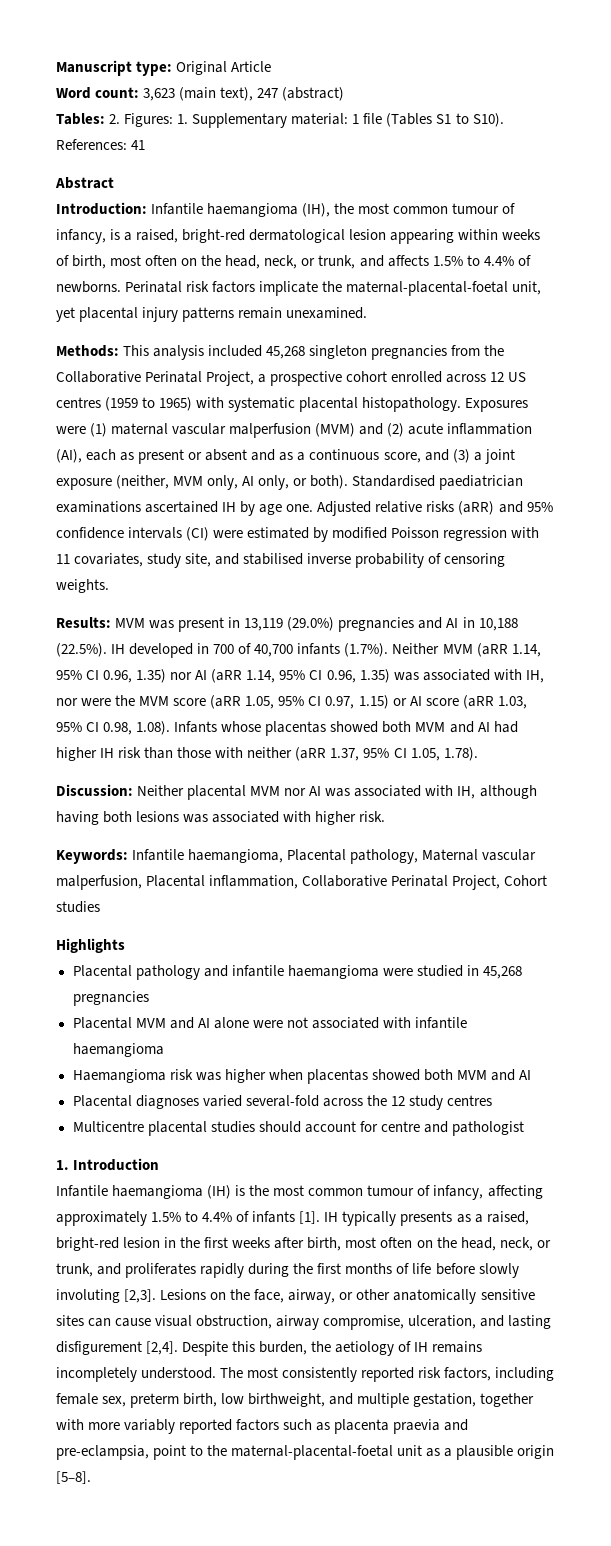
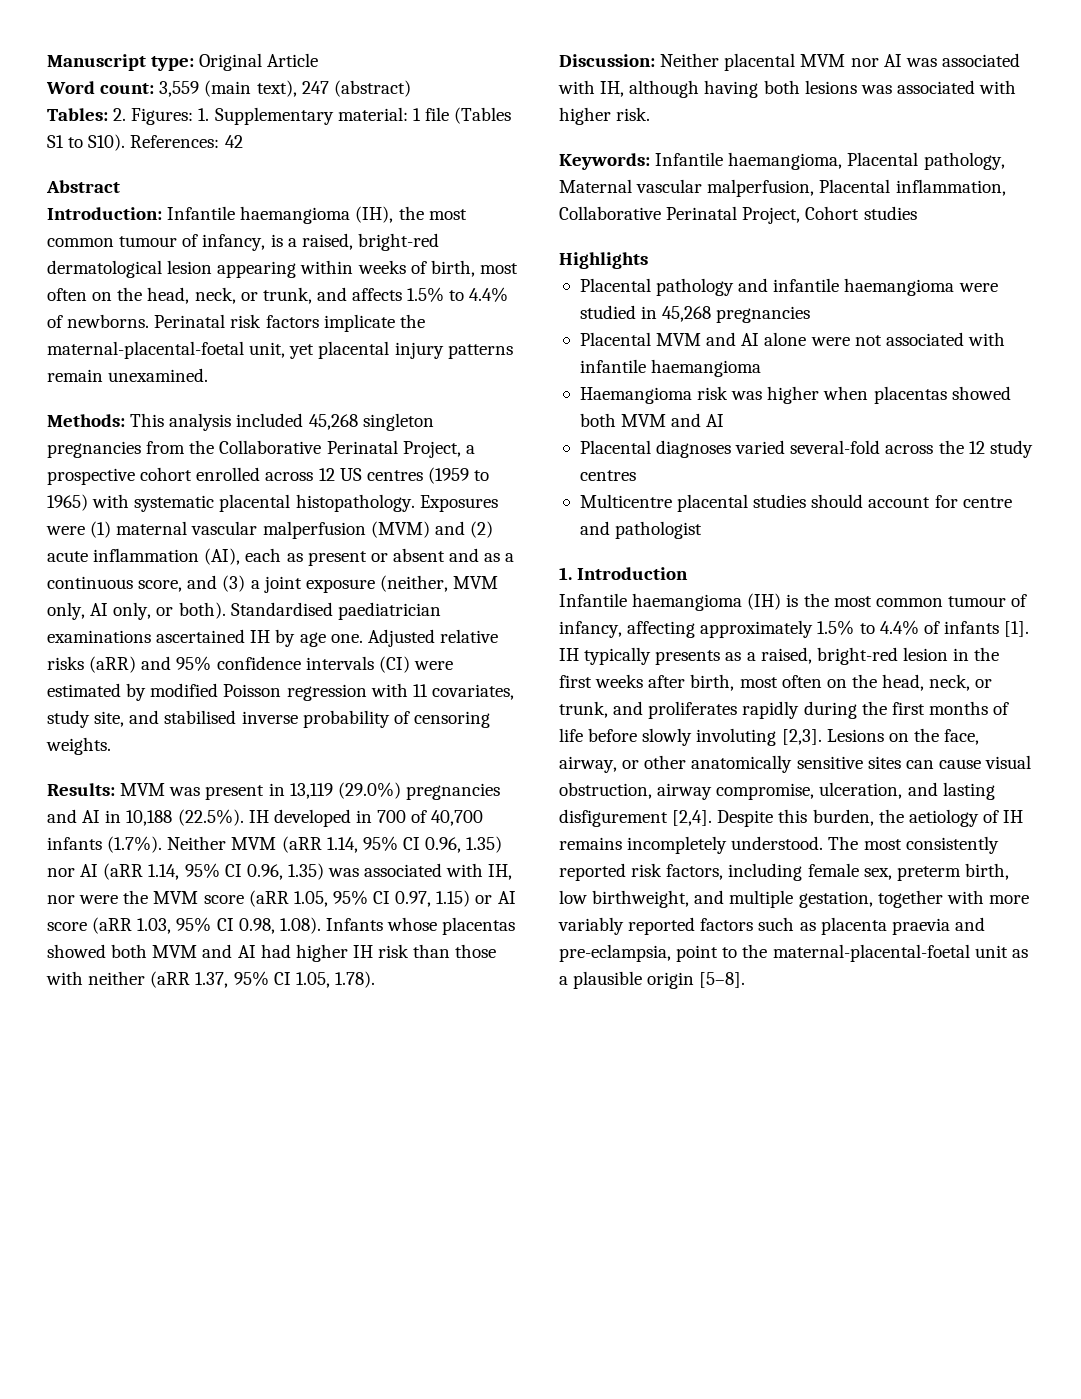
- Word count: 3,623 (main text), 247 (abstract)
+ Word count: 3,559 (main text), 247 (abstract)
- References: 41
+ References: 42

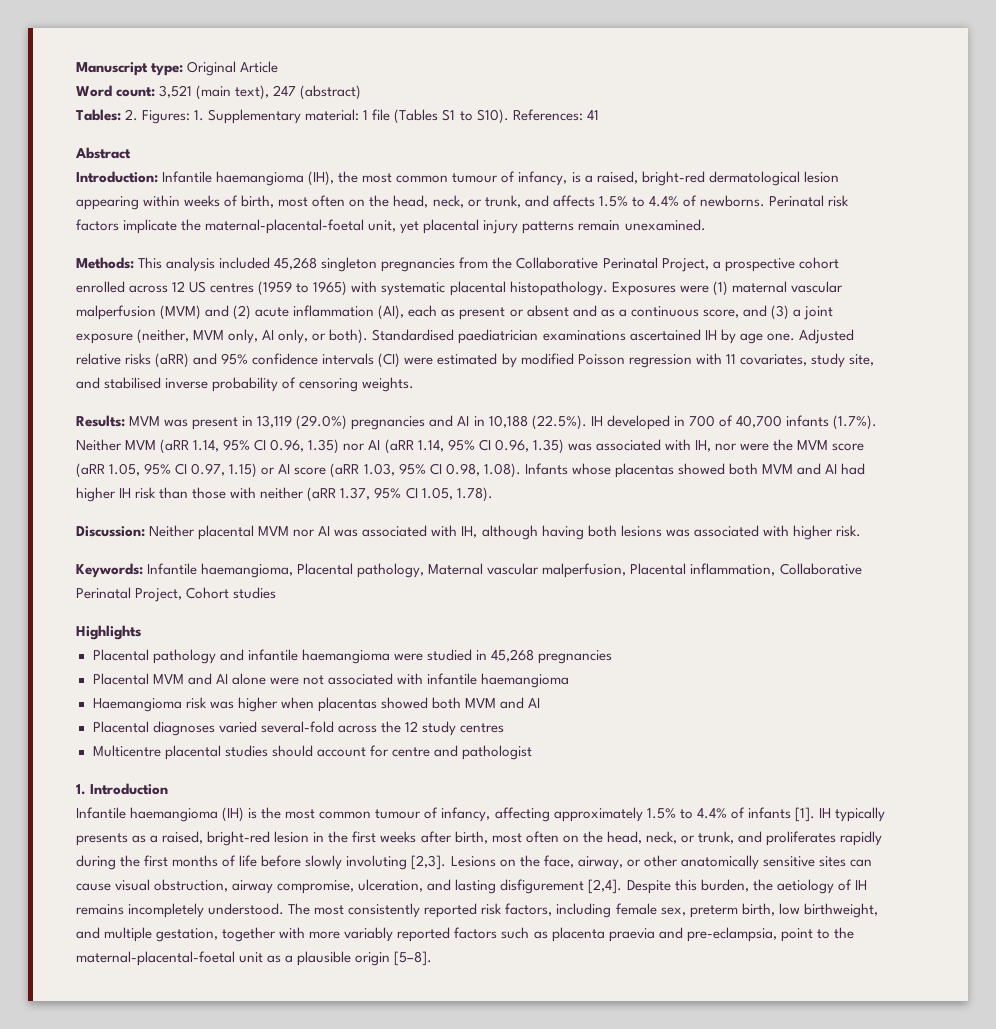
- Word count: 3,559 (main text), 247 (abstract)
+ Word count: 3,521 (main text), 247 (abstract)
- References: 42
+ References: 41

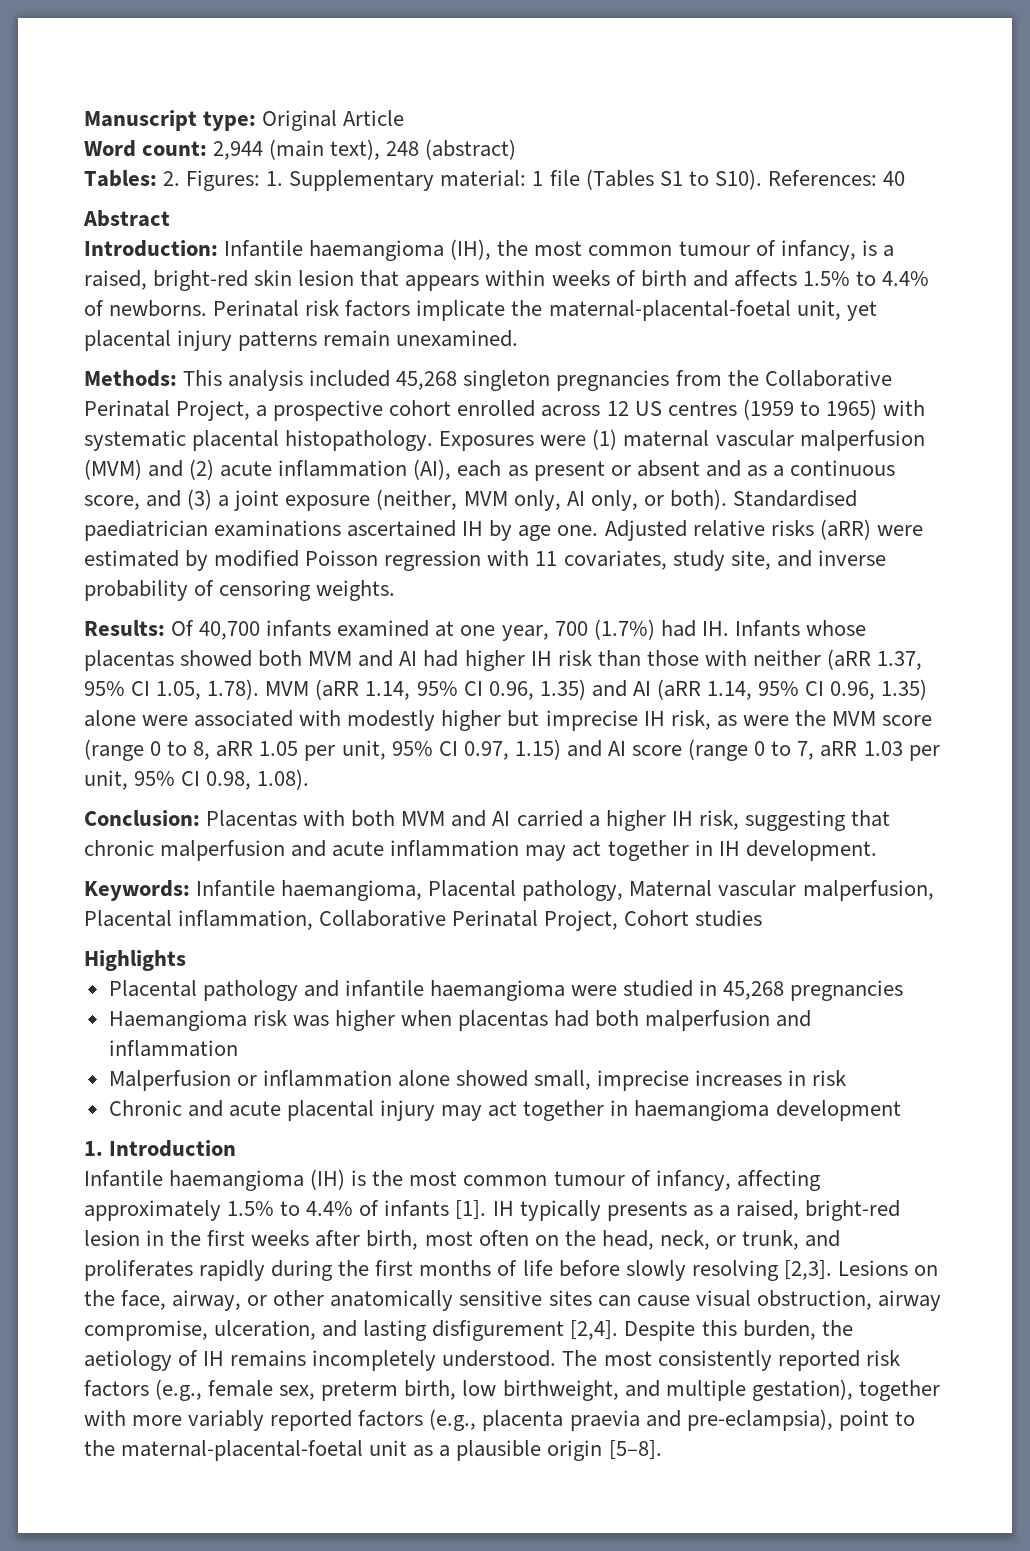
- Word count: 3,521 (main text), 247 (abstract)
+ Word count: 2,944 (main text), 248 (abstract)
- References: 41
+ References: 40
- Introduction: Infantile haemangioma (IH), the most common tumour of infancy, is a raised, bright-red dermatological lesion appearing within weeks of birth, most often on the head, neck, or trunk, and affects 1.5% to 4.4% of newborns.
+ Introduction: Infantile haemangioma (IH), the most common tumour of infancy, is a raised, bright-red skin lesion that appears within weeks of birth and affects 1.5% to 4.4% of newborns.
- Adjusted relative risks (aRR) and 95% confidence intervals (CI) were estimated by modified Poisson regression with 11 covariates, study site, and stabilised inverse probability of censoring weights.
+ Adjusted relative risks (aRR) were estimated by modified Poisson regression with 11 covariates, study site, and inverse probability of censoring weights.
- Results: MVM was present in 13,119 (29.0%) pregnancies and AI in 10,188 (22.5%). IH developed in 700 of 40,700 infants (1.7%). Neither MVM (aRR 1.14, 95% CI 0.96, 1.35) nor AI (aRR 1.14, 95% CI 0.96, 1.35) was associated with IH, nor were the MVM score (aRR 1.05, 95% CI 0.97, 1.15) or AI score (aRR 1.03, 95% CI 0.98, 1.08). Infants whose placentas showed both MVM and AI had higher IH risk than those with neither (aRR 1.37, 95% CI 1.05, 1.78).
- Discussion: Neither placental MVM nor AI was associated with IH, although having both lesions was associated with higher risk.
+ Results: Of 40,700 infants examined at one year, 700 (1.7%) had IH. Infants whose placentas showed both MVM and AI had higher IH risk than those with neither (aRR 1.37, 95% CI 1.05, 1.78). MVM (aRR 1.14, 95% CI 0.96, 1.35) and AI (aRR 1.14, 95% CI 0.96, 1.35) alone were associated with modestly higher but imprecise IH risk, as were the MVM score (range 0 to 8, aRR 1.05 per unit, 95% CI 0.97, 1.15) and AI score (range 0 to 7, aRR 1.03 per unit, 95% CI 0.98, 1.08).
+ Conclusion: Placentas with both MVM and AI carried a higher IH risk, suggesting that chronic malperfusion and acute inflammation may act together in IH development.
- Placental MVM and AI alone were not associated with infantile haemangioma
- Haemangioma risk was higher when placentas showed both MVM and AI
- Placental diagnoses varied several-fold across the 12 study centres
- Multicentre placental studies should account for centre and pathologist
+ Haemangioma risk was higher when placentas had both malperfusion and inflammation
+ Malperfusion or inflammation alone showed small, imprecise increases in risk
+ Chronic and acute placental injury may act together in haemangioma development
- IH typically presents as a raised, bright-red lesion in the first weeks after birth, most often on the head, neck, or trunk, and proliferates rapidly during the first months of life before slowly involuting [2,3].
+ IH typically presents as a raised, bright-red lesion in the first weeks after birth, most often on the head, neck, or trunk, and proliferates rapidly during the first months of life before slowly resolving [2,3].
- The most consistently reported risk factors, including female sex, preterm birth, low birthweight, and multiple gestation, together with more variably reported factors such as placenta praevia and pre-eclampsia, point to the maternal-placental-foetal unit as a plausible origin [5–8].
+ The most consistently reported risk factors (e.g., female sex, preterm birth, low birthweight, and multiple gestation), together with more variably reported factors (e.g., placenta praevia and pre-eclampsia), point to the maternal-placental-foetal unit as a plausible origin [5–8].

